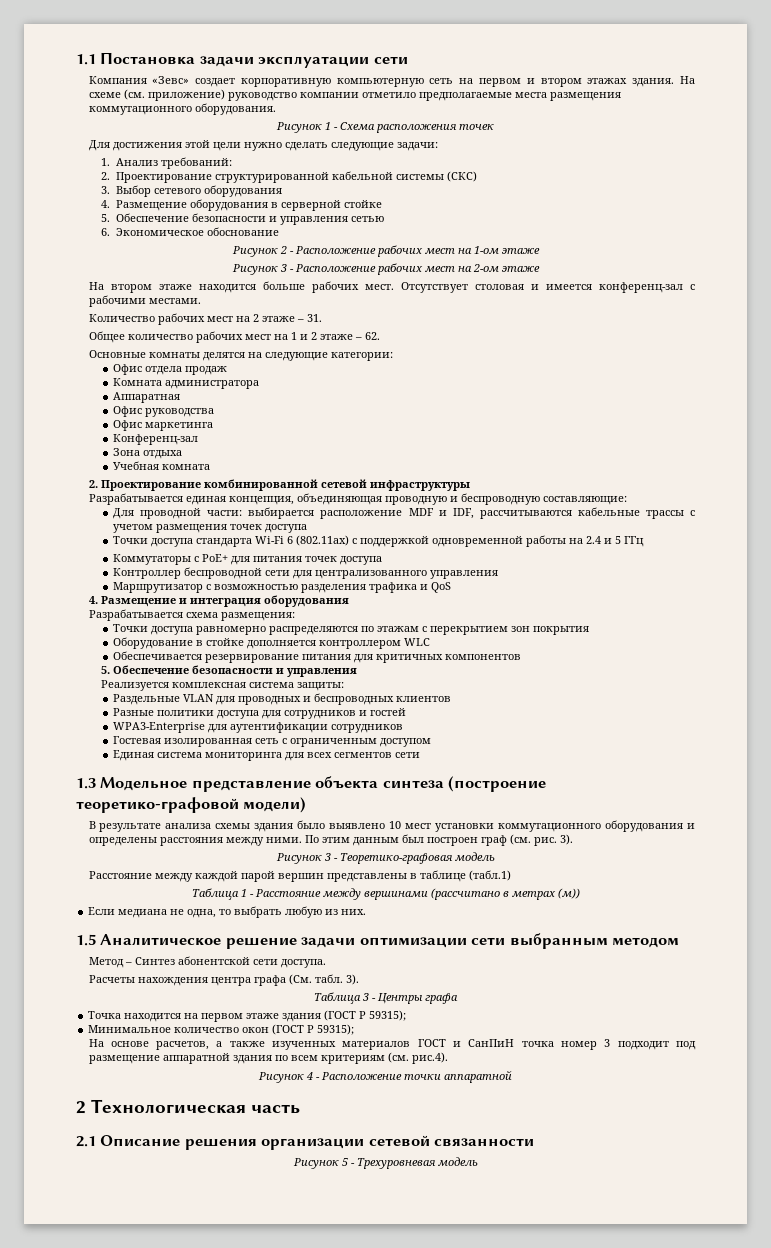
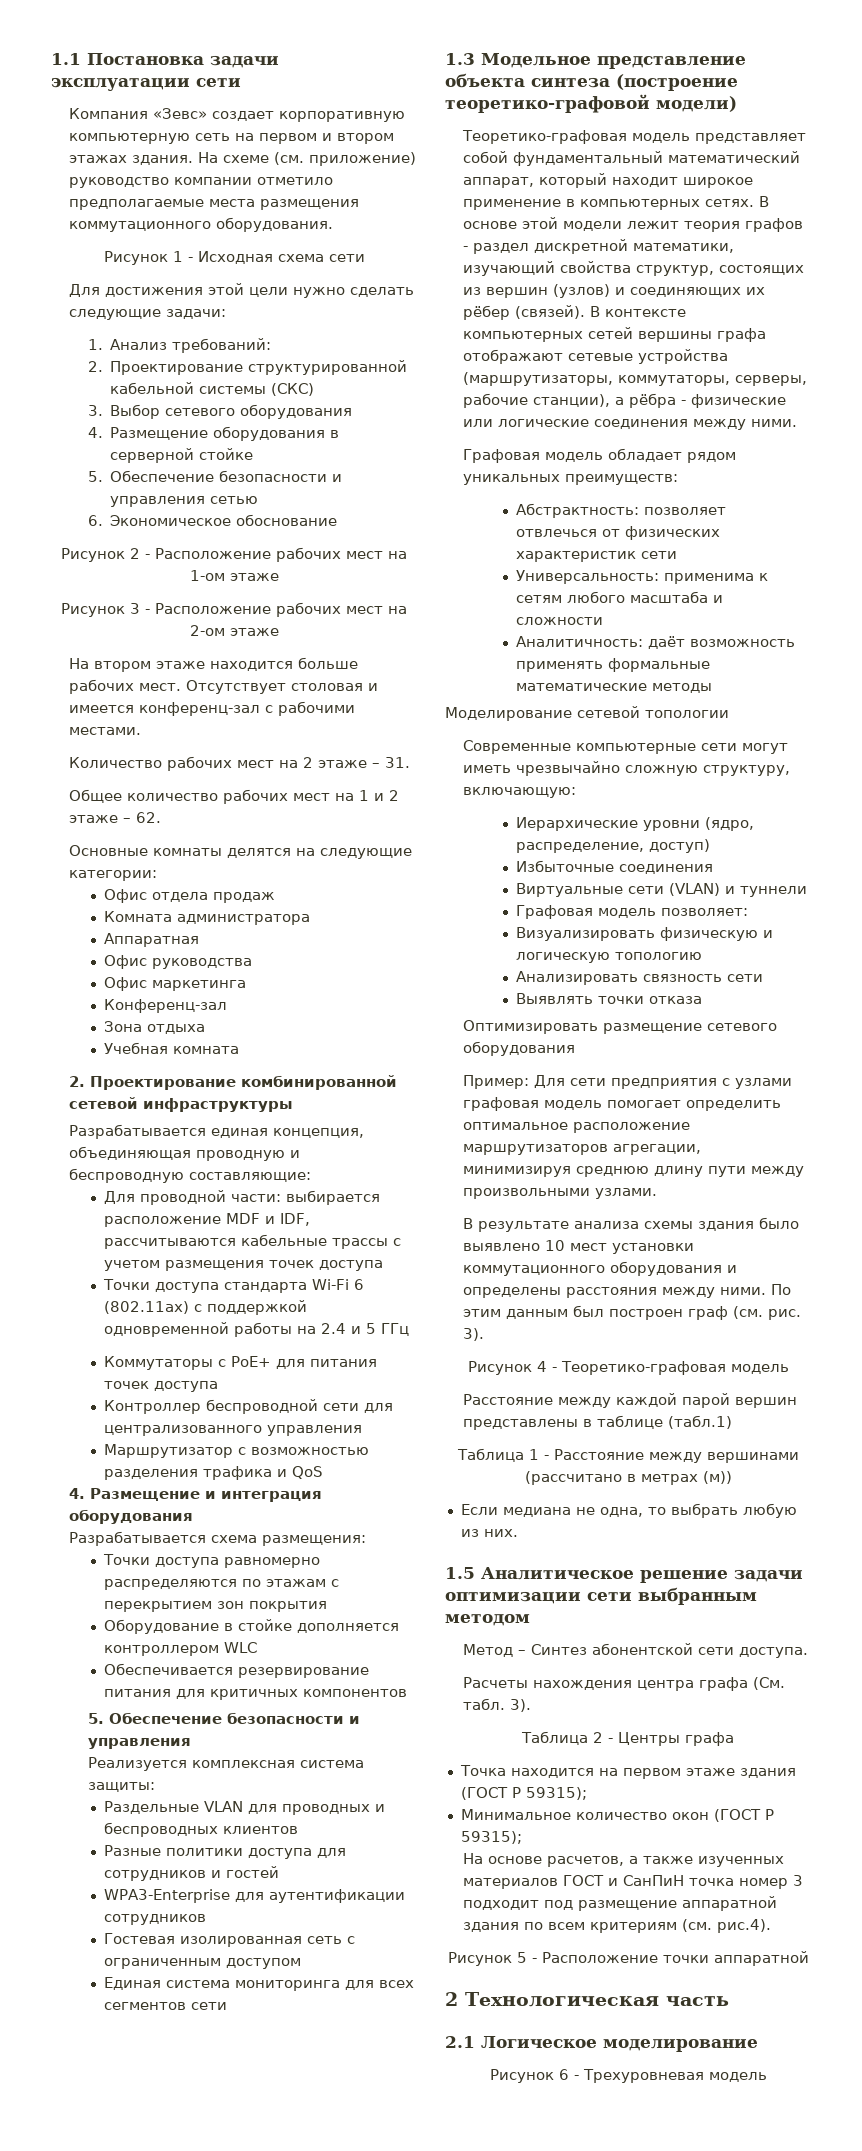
- Рисунок 1 - Схема расположения точек
+ Рисунок 1 - Исходная схема сети
+ Теоретико-графовая модель представляет собой фундаментальный математический аппарат, который находит широкое применение в компьютерных сетях. В основе этой модели лежит теория графов - раздел дискретной математики, изучающий свойства структур, состоящих из вершин (узлов) и соединяющих их рёбер (связей). В контексте компьютерных сетей вершины графа отображают сетевые устройства (маршрутизаторы, коммутаторы, серверы, рабочие станции), а рёбра - физические или логические соединения между ними.
+ Графовая модель обладает рядом уникальных преимуществ:
+ Абстрактность: позволяет отвлечься от физических характеристик сети
+ Универсальность: применима к сетям любого масштаба и сложности
+ Аналитичность: даёт возможность применять формальные математические методы
+ Моделирование сетевой топологии
+ Современные компьютерные сети могут иметь чрезвычайно сложную структуру, включающую:
+ Иерархические уровни (ядро, распределение, доступ)
+ Избыточные соединения
+ Виртуальные сети (VLAN) и туннели
+ Графовая модель позволяет:
+ Визуализировать физическую и логическую топологию
+ Анализировать связность сети
+ Выявлять точки отказа
+ Оптимизировать размещение сетевого оборудования
+ Пример: Для сети предприятия с узлами графовая модель помогает определить оптимальное расположение маршрутизаторов агрегации, минимизируя среднюю длину пути между произвольными узлами.
- Рисунок 3 - Теоретико-графовая модель
+ Рисунок 4 - Теоретико-графовая модель
- Таблица 3 - Центры графа
+ Таблица 2 - Центры графа
- Рисунок 4 - Расположение точки аппаратной
+ Рисунок 5 - Расположение точки аппаратной
- 2.1 Описание решения организации сетевой связанности
- Рисунок 5 - Трехуровневая модель
+ 2.1 Логическое моделирование
+ Рисунок 6 - Трехуровневая модель

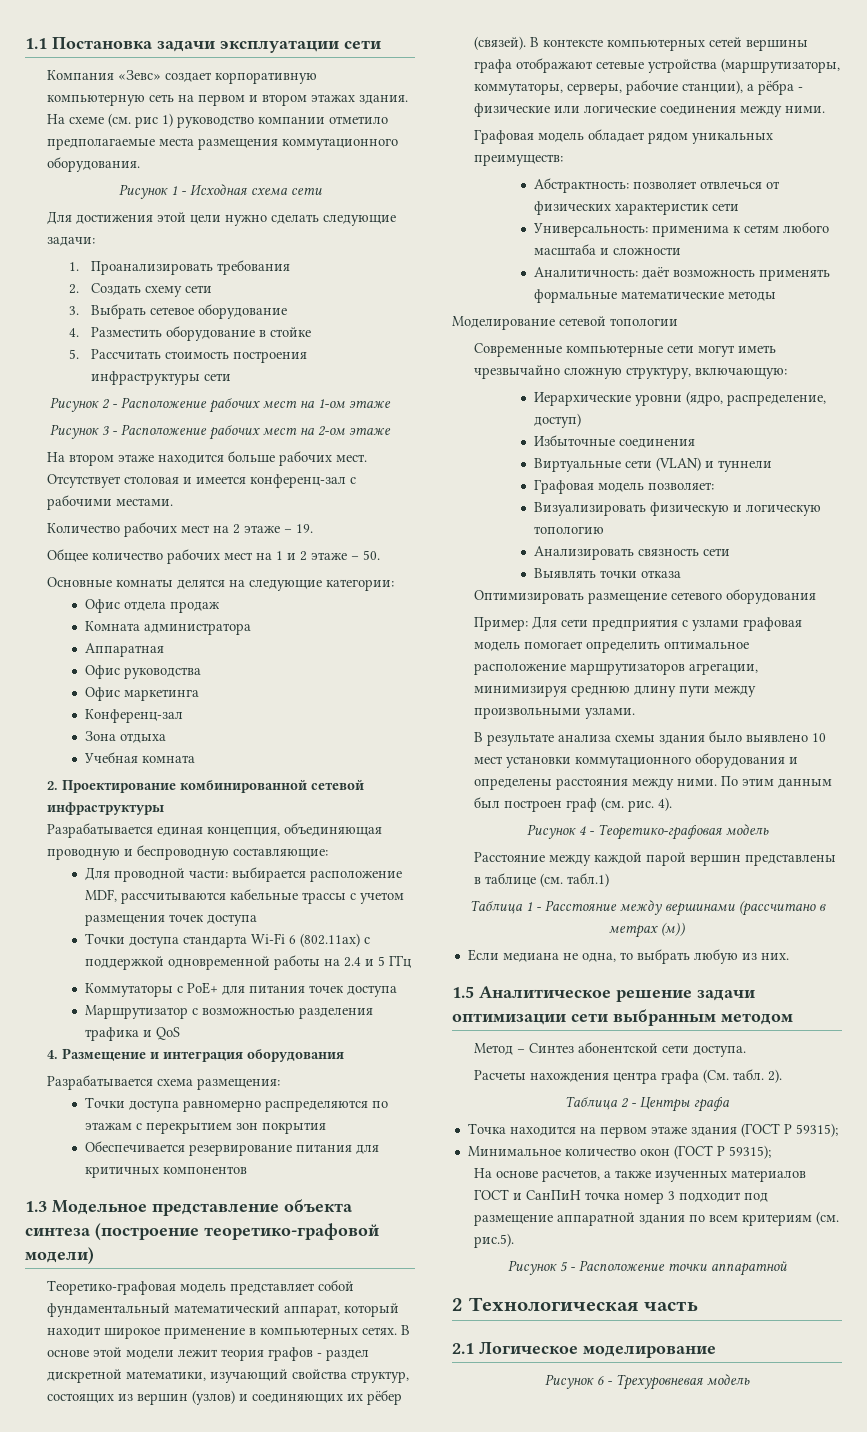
- На схеме (см. приложение) руководство компании отметило предполагаемые места размещения коммутационного оборудования.
+ На схеме (см. рис 1) руководство компании отметило предполагаемые места размещения коммутационного оборудования.
- 1. Анализ требований:
- 2. Проектирование структурированной кабельной системы (СКС)
- 3. Выбор сетевого оборудования
- 4. Размещение оборудования в серверной стойке
- 5. Обеспечение безопасности и управления сетью
- 6. Экономическое обоснование
+ 1. Проанализировать требования
+ 2. Создать схему сети
+ 3. Выбрать сетевое оборудование
+ 4. Разместить оборудование в стойке
+ 5. Рассчитать стоимость построения инфраструктуры сети
- Количество рабочих мест на 2 этаже – 31.
+ Количество рабочих мест на 2 этаже – 19.
- Общее количество рабочих мест на 1 и 2 этаже – 62.
+ Общее количество рабочих мест на 1 и 2 этаже – 50.
- Для проводной части: выбирается расположение MDF и IDF, рассчитываются кабельные трассы с учетом размещения точек доступа
+ Для проводной части: выбирается расположение MDF, рассчитываются кабельные трассы с учетом размещения точек доступа
- Контроллер беспроводной сети для централизованного управления
- Оборудование в стойке дополняется контроллером WLC
  Обеспечивается резервирование питания для критичных компонентов
- 5. Обеспечение безопасности и управления
- Реализуется комплексная система защиты:
- Раздельные VLAN для проводных и беспроводных клиентов
- Разные политики доступа для сотрудников и гостей
- WPA3-Enterprise для аутентификации сотрудников
- Гостевая изолированная сеть с ограниченным доступом
- Единая система мониторинга для всех сегментов сети
- По этим данным был построен граф (см. рис. 3).
+ По этим данным был построен граф (см. рис. 4).
- Расстояние между каждой парой вершин представлены в таблице (табл.1)
+ Расстояние между каждой парой вершин представлены в таблице (см. табл.1)
- Расчеты нахождения центра графа (См. табл. 3).
+ Расчеты нахождения центра графа (См. табл. 2).
- На основе расчетов, а также изученных материалов ГОСТ и СанПиН точка номер 3 подходит под размещение аппаратной здания по всем критериям (см. рис.4).
+ На основе расчетов, а также изученных материалов ГОСТ и СанПиН точка номер 3 подходит под размещение аппаратной здания по всем критериям (см. рис.5).

